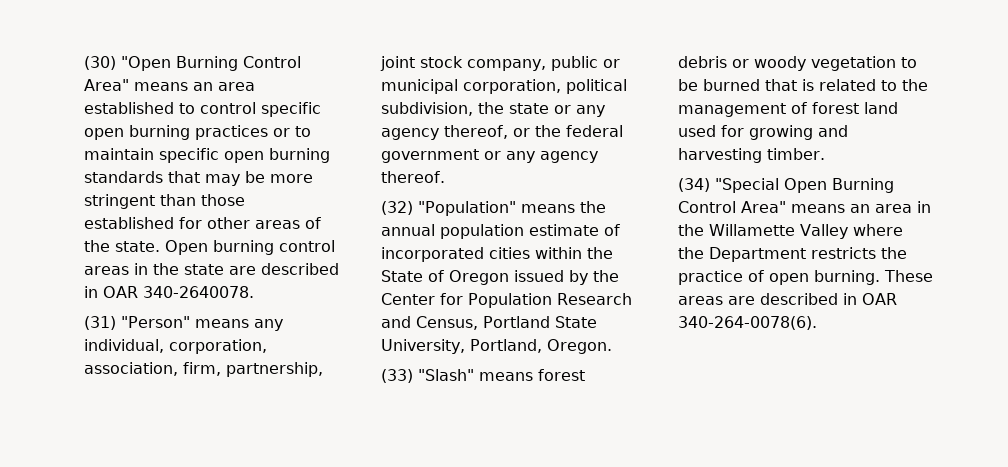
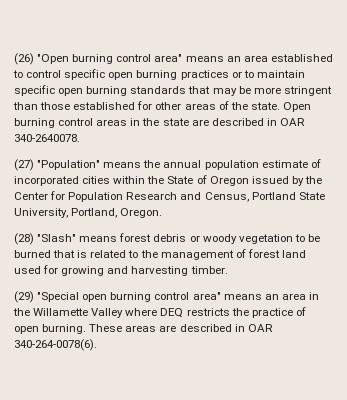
- (30) "Open Burning Control Area" means an area established to control specific open burning practices or to maintain specific open burning standards that may be more stringent than those established for other areas of the state.
+ (26) "Open burning control area" means an area established to control specific open burning practices or to maintain specific open burning standards that may be more stringent than those established for other areas of the state.
- (31) "Person" means any individual, corporation, association, firm, partnership, joint stock company, public or municipal corporation, political subdivision, the state or any agency thereof, or the federal government or any agency thereof.
- (32) "Population" means the annual population estimate of incorporated cities within the State of Oregon issued by the Center for Population Research and Census, Portland State University, Portland, Oregon.
+ (27) "Population" means the annual population estimate of incorporated cities within the State of Oregon issued by the Center for Population Research and Census, Portland State University, Portland, Oregon.
- (33) "Slash" means forest debris or woody vegetation to be burned that is related to the management of forest land used for growing and harvesting timber.
+ (28) "Slash" means forest debris or woody vegetation to be burned that is related to the management of forest land used for growing and harvesting timber.
- (34) "Special Open Burning Control Area" means an area in the Willamette Valley where the Department restricts the practice of open burning.
+ (29) "Special open burning control area" means an area in the Willamette Valley where DEQ restricts the practice of open burning.

